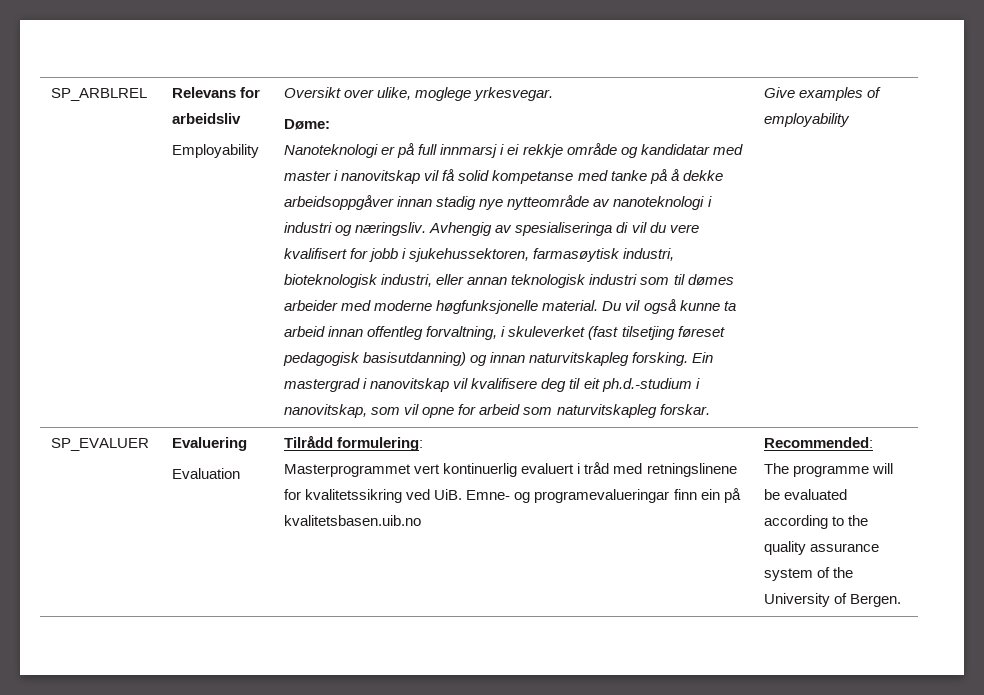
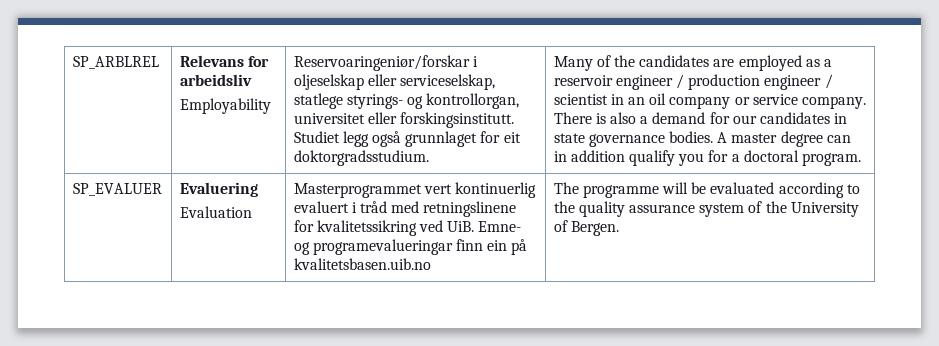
- Oversikt over ulike, moglege yrkesvegar.
- Døme:
- Nanoteknologi er på full innmarsj i ei rekkje område og kandidatar med master i nanovitskap vil få solid kompetanse med tanke på å dekke arbeidsoppgåver innan stadig nye nytteområde av nanoteknologi i industri og næringsliv. Avhengig av spesialiseringa di vil du vere kvalifisert for jobb i sjukehussektoren, farmasøytisk industri, bioteknologisk industri, eller annan teknologisk industri som til dømes arbeider med moderne høgfunksjonelle material. Du vil også kunne ta arbeid innan offentleg forvaltning, i skuleverket (fast tilsetjing føreset pedagogisk basisutdanning) og innan naturvitskapleg forsking. Ein mastergrad i nanovitskap vil kvalifisere deg til eit ph.d.-studium i nanovitskap, som vil opne for arbeid som naturvitskapleg forskar. | Give examples of employability
+ Reservoaringeniør/forskar i oljeselskap eller serviceselskap, statlege styrings- og kontrollorgan, universitet eller forskingsinstitutt. Studiet legg også grunnlaget for eit doktorgradsstudium. | Many of the candidates are employed as a reservoir engineer / production engineer / scientist in an oil company or service company. There is also a demand for our candidates in state governance bodies. A master degree can in addition qualify you for a doctoral program.
- Tilrådd formulering:
- Recommended:

